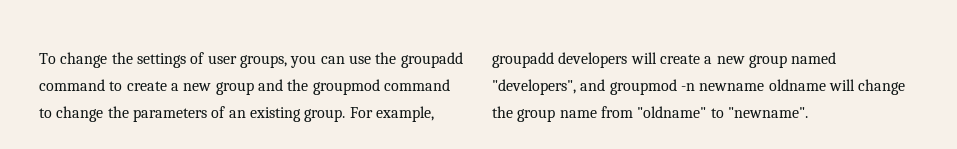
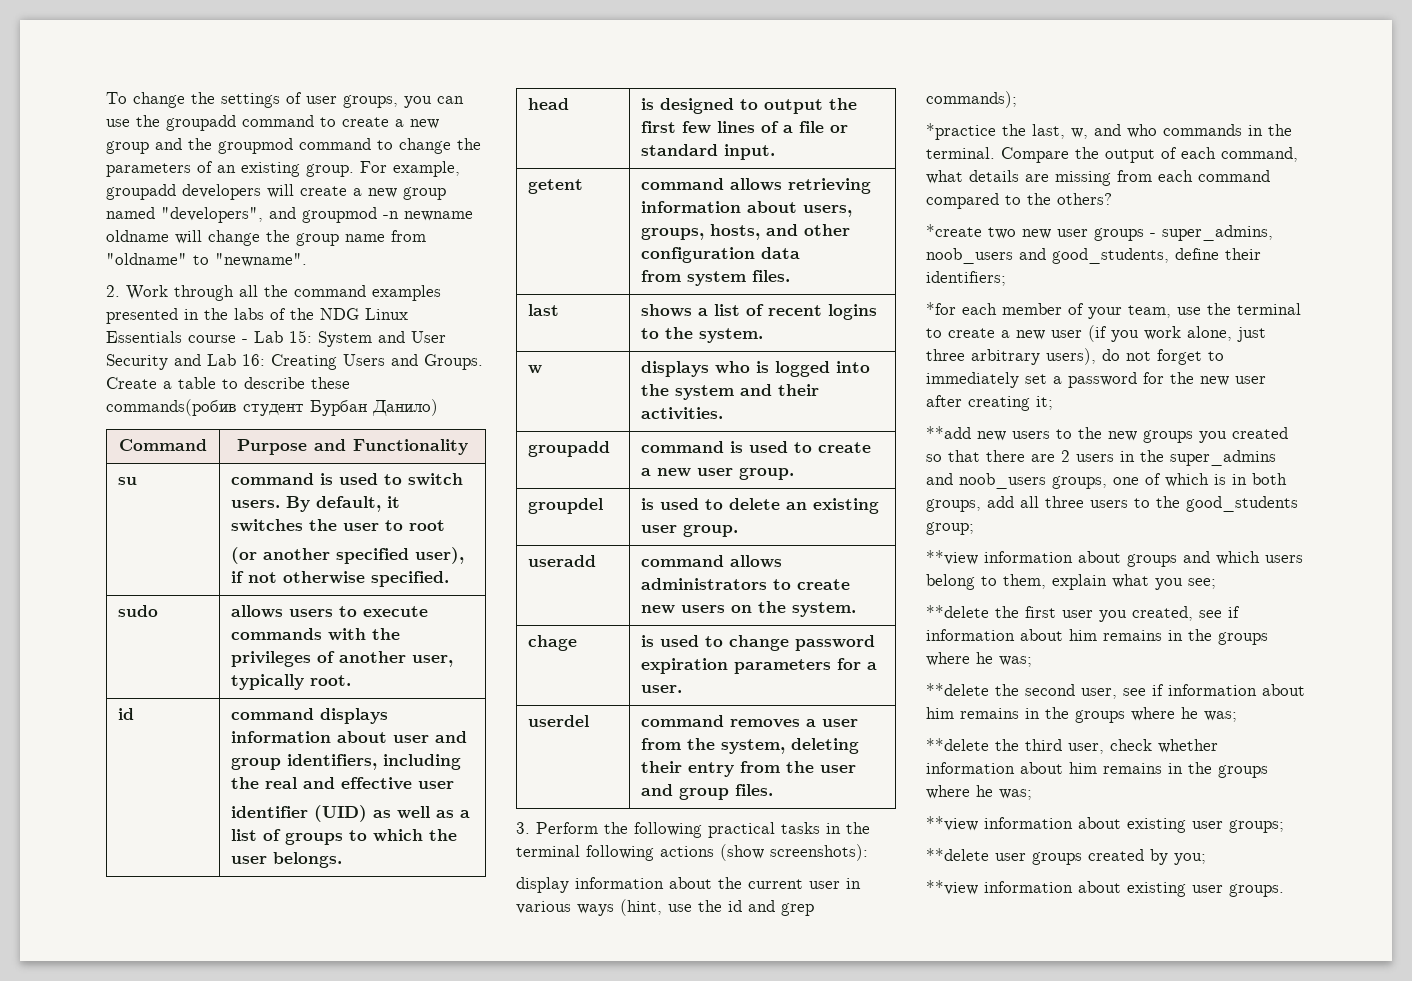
+ 2. Work through all the command examples presented in the labs of the NDG Linux Essentials course - Lab 15: System and User Security and Lab 16: Creating Users and Groups. Create a table to describe these commands(робив студент Бурбан Данило)
+ Command | Purpose and Functionality
+ su | command is used to switch users. By default, it switches the user to root
+ (or another specified user), if not otherwise specified.
+ sudo | allows users to execute commands with the privileges of another user, typically root.
+ id | command displays information about user and group identifiers, including the real and effective user
+ identifier (UID) as well as a list of groups to which the user belongs.
+ head | is designed to output the first few lines of a file or standard input.
+ getent | command allows retrieving information about users, groups, hosts, and other configuration data
+ from system files.
+ last | shows a list of recent logins to the system.
+ w | displays who is logged into the system and their activities.
+ groupadd | command is used to create a new user group.
+ groupdel | is used to delete an existing user group.
+ useradd | command allows administrators to create new users on the system.
+ chage | is used to change password expiration parameters for a user.
+ userdel | command removes a user from the system, deleting their entry from the user and group files.
+ 3. Perform the following practical tasks in the terminal following actions (show screenshots):
+ display information about the current user in various ways (hint, use the id and grep commands);
+ *practice the last, w, and who commands in the terminal. Compare the output of each command, what details are missing from each command compared to the others?
+ *create two new user groups - super_admins, noob_users and good_students, define their identifiers;
+ *for each member of your team, use the terminal to create a new user (if you work alone, just three arbitrary users), do not forget to immediately set a password for the new user after creating it;
+ **add new users to the new groups you created so that there are 2 users in the super_admins and noob_users groups, one of which is in both groups, add all three users to the good_students group;
+ **view information about groups and which users belong to them, explain what you see;
+ **delete the first user you created, see if information about him remains in the groups where he was;
+ **delete the second user, see if information about him remains in the groups where he was;
+ **delete the third user, check whether information about him remains in the groups where he was;
+ **view information about existing user groups;
+ **delete user groups created by you;
+ **view information about existing user groups.

